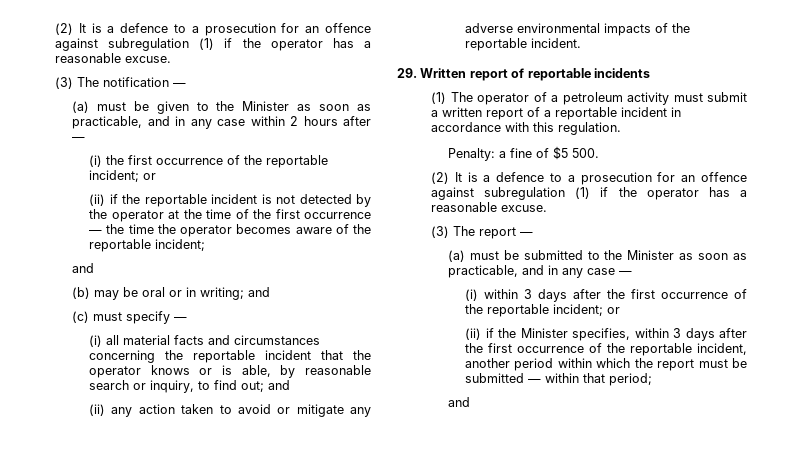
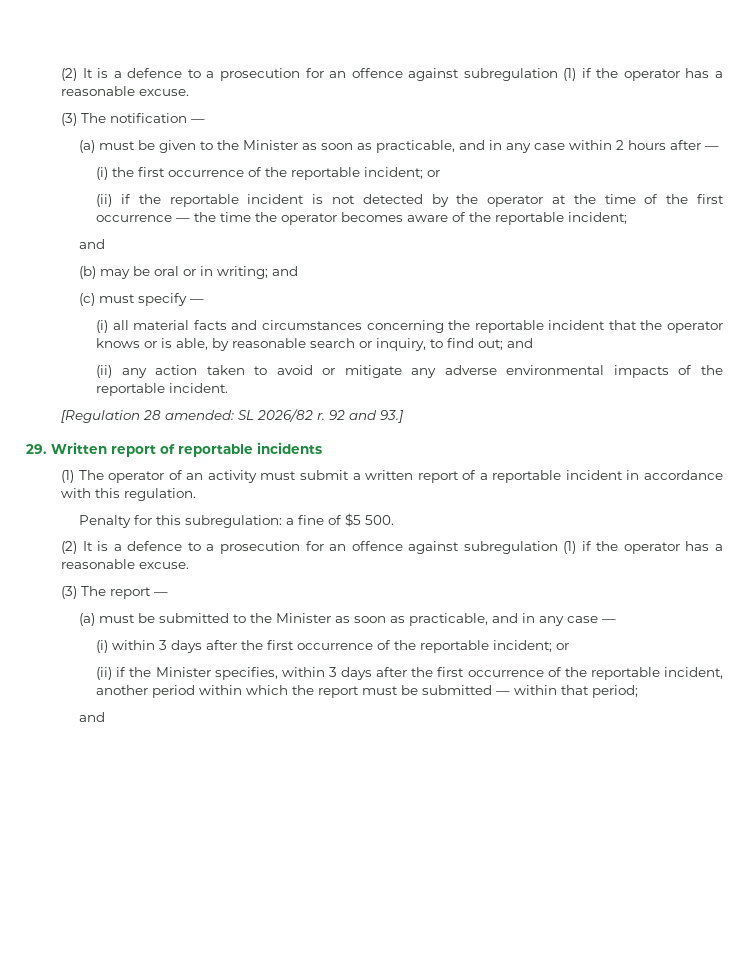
+ [Regulation 28 amended: SL 2026/82 r. 92 and 93.]
- (1) The operator of a petroleum activity must submit a written report of a reportable incident in accordance with this regulation.
+ (1) The operator of an activity must submit a written report of a reportable incident in accordance with this regulation.
- Penalty: a fine of $5 500.
+ Penalty for this subregulation: a fine of $5 500.

